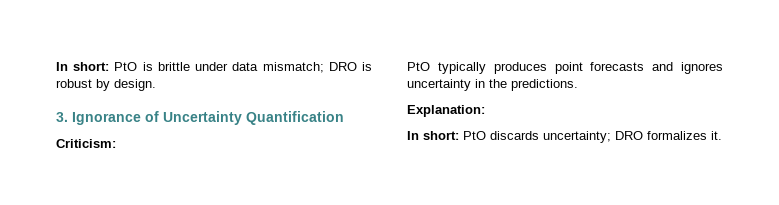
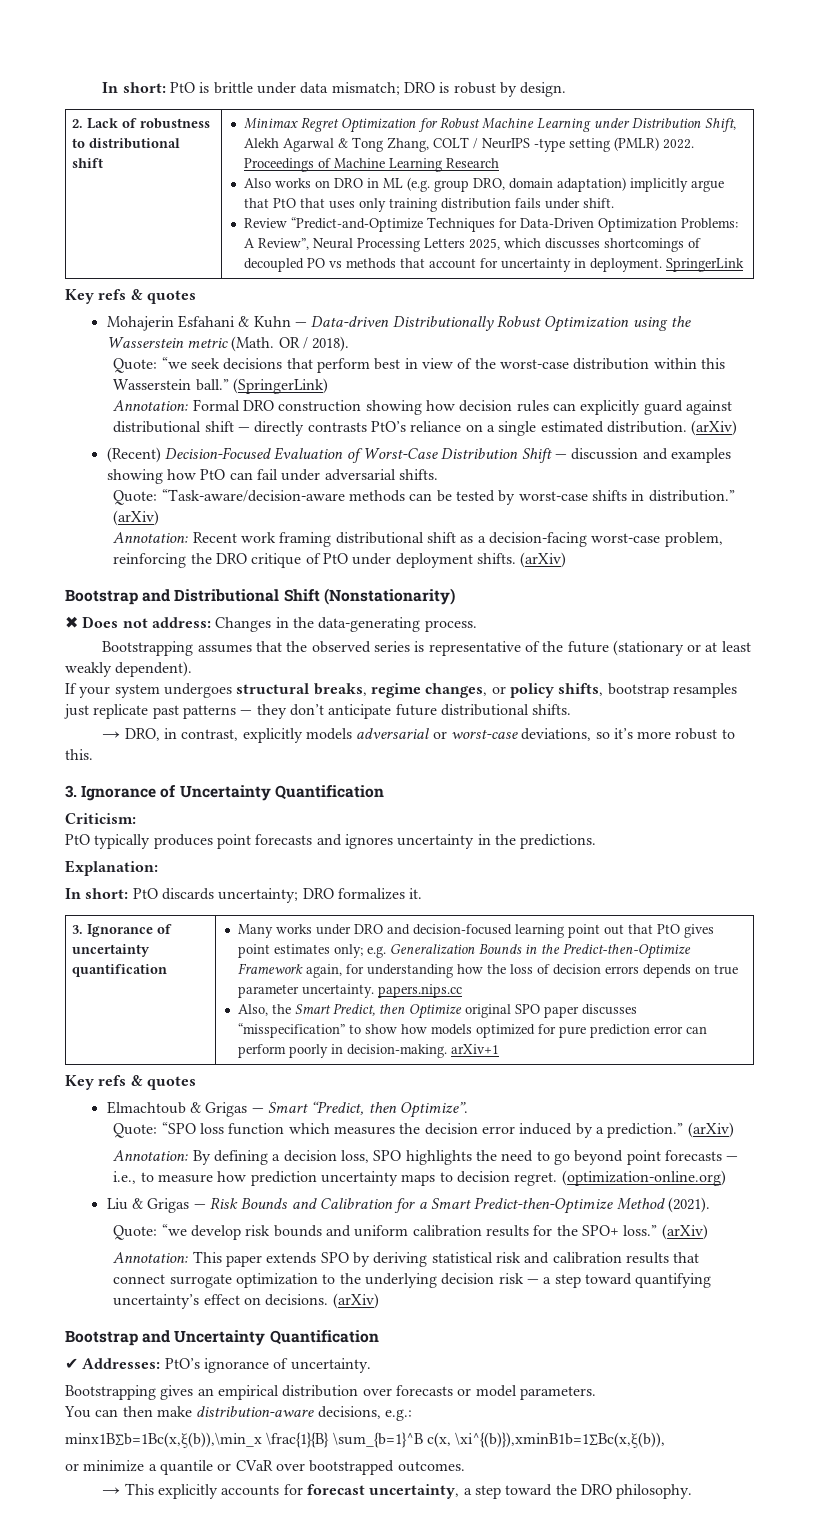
+ 2. Lack of robustness to distributional shift | Minimax Regret Optimization for Robust Machine Learning under Distribution Shift, Alekh Agarwal & Tong Zhang, COLT / NeurIPS -type setting (PMLR) 2022. Proceedings of Machine Learning Research
+ Also works on DRO in ML (e.g. group DRO, domain adaptation) implicitly argue that PtO that uses only training distribution fails under shift.
+ Review “Predict-and-Optimize Techniques for Data-Driven Optimization Problems: A Review”, Neural Processing Letters 2025, which discusses shortcomings of decoupled PO vs methods that account for uncertainty in deployment. SpringerLink
+ Key refs & quotes
+ Mohajerin Esfahani & Kuhn — Data-driven Distributionally Robust Optimization using the Wasserstein metric (Math. OR / 2018).
+ Quote: “we seek decisions that perform best in view of the worst-case distribution within this Wasserstein ball.” (SpringerLink)
+ Annotation: Formal DRO construction showing how decision rules can explicitly guard against distributional shift — directly contrasts PtO’s reliance on a single estimated distribution. (arXiv)
+ (Recent) Decision-Focused Evaluation of Worst-Case Distribution Shift — discussion and examples showing how PtO can fail under adversarial shifts.
+ Quote: “Task-aware/decision-aware methods can be tested by worst-case shifts in distribution.” (arXiv)
+ Annotation: Recent work framing distributional shift as a decision-facing worst-case problem, reinforcing the DRO critique of PtO under deployment shifts. (arXiv)
+ Bootstrap and Distributional Shift (Nonstationarity)
+ ✖ Does not address: Changes in the data-generating process.
+ Bootstrapping assumes that the observed series is representative of the future (stationary or at least weakly dependent).
+ If your system undergoes structural breaks, regime changes, or policy shifts, bootstrap resamples just replicate past patterns — they don’t anticipate future distributional shifts.
+ → DRO, in contrast, explicitly models adversarial or worst-case deviations, so it’s more robust to this.
+ 3. Ignorance of uncertainty quantification | Many works under DRO and decision-focused learning point out that PtO gives point estimates only; e.g. Generalization Bounds in the Predict-then-Optimize Framework again, for understanding how the loss of decision errors depends on true parameter uncertainty. papers.nips.cc
+ Also, the Smart Predict, then Optimize original SPO paper discusses “misspecification” to show how models optimized for pure prediction error can perform poorly in decision‐making. arXiv+1
+ Key refs & quotes
+ Elmachtoub & Grigas — Smart “Predict, then Optimize”.
+ Quote: “SPO loss function which measures the decision error induced by a prediction.” (arXiv)
+ Annotation: By defining a decision loss, SPO highlights the need to go beyond point forecasts — i.e., to measure how prediction uncertainty maps to decision regret. (optimization-online.org)
+ Liu & Grigas — Risk Bounds and Calibration for a Smart Predict-then-Optimize Method (2021).
+ Quote: “we develop risk bounds and uniform calibration results for the SPO+ loss.” (arXiv)
+ Annotation: This paper extends SPO by deriving statistical risk and calibration results that connect surrogate optimization to the underlying decision risk — a step toward quantifying uncertainty’s effect on decisions. (arXiv)
+ Bootstrap and Uncertainty Quantification
+ ✔ Addresses: PtO’s ignorance of uncertainty.
+ Bootstrapping gives an empirical distribution over forecasts or model parameters.
+ You can then make distribution-aware decisions, e.g.:
+ minx1B∑b=1Bc(x,ξ(b)),\min_x \frac{1}{B} \sum_{b=1}^B c(x, \xi^{(b)}),xminB1b=1∑Bc(x,ξ(b)),
+ or minimize a quantile or CVaR over bootstrapped outcomes.
+ → This explicitly accounts for forecast uncertainty, a step toward the DRO philosophy.

